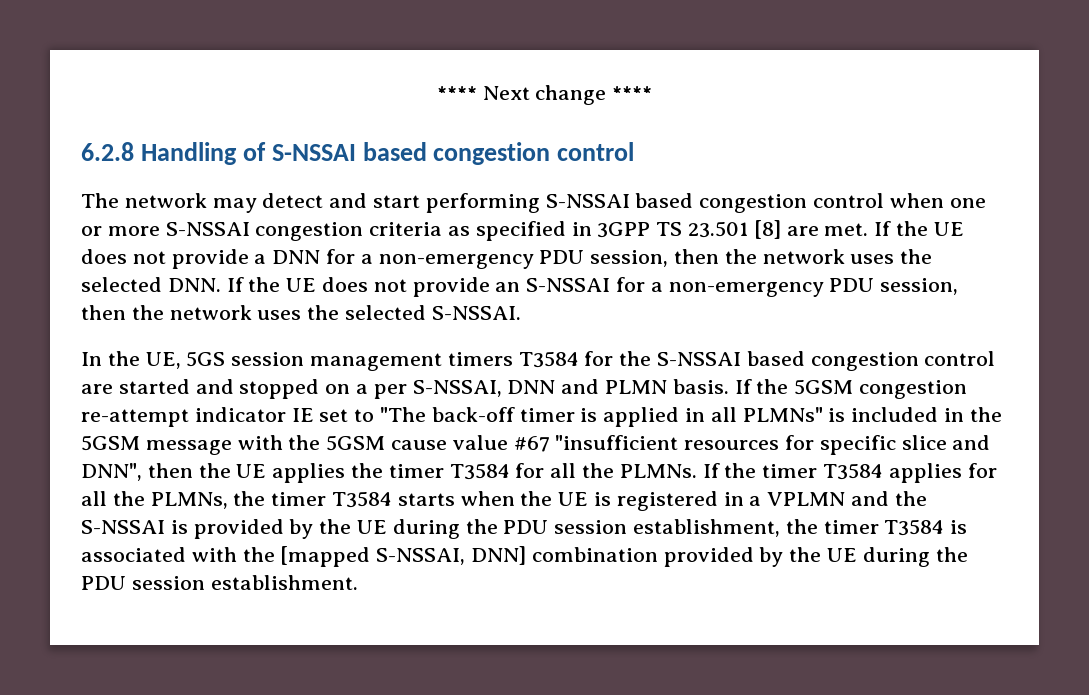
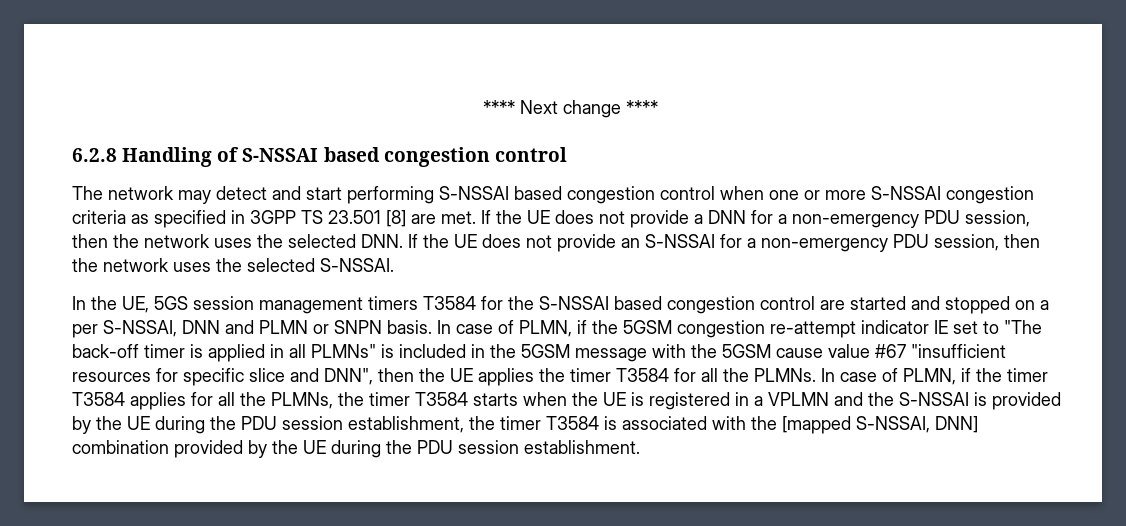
- In the UE, 5GS session management timers T3584 for the S-NSSAI based congestion control are started and stopped on a per S-NSSAI, DNN and PLMN basis. If the 5GSM congestion re-attempt indicator IE set to "The back-off timer is applied in all PLMNs" is included in the 5GSM message with the 5GSM cause value #67 "insufficient resources for specific slice and DNN", then the UE applies the timer T3584 for all the PLMNs.
+ In the UE, 5GS session management timers T3584 for the S-NSSAI based congestion control are started and stopped on a per S-NSSAI, DNN and PLMN or SNPN basis. In case of PLMN, if the 5GSM congestion re-attempt indicator IE set to "The back-off timer is applied in all PLMNs" is included in the 5GSM message with the 5GSM cause value #67 "insufficient resources for specific slice and DNN", then the UE applies the timer T3584 for all the PLMNs.
- If the timer T3584 applies for all the PLMNs, the timer T3584 starts when the UE is registered in a VPLMN and the S-NSSAI is provided by the UE during the PDU session establishment, the timer T3584 is associated with the [mapped S-NSSAI, DNN] combination provided by the UE during the PDU session establishment.
+ In case of PLMN, if the timer T3584 applies for all the PLMNs, the timer T3584 starts when the UE is registered in a VPLMN and the S-NSSAI is provided by the UE during the PDU session establishment, the timer T3584 is associated with the [mapped S-NSSAI, DNN] combination provided by the UE during the PDU session establishment.

